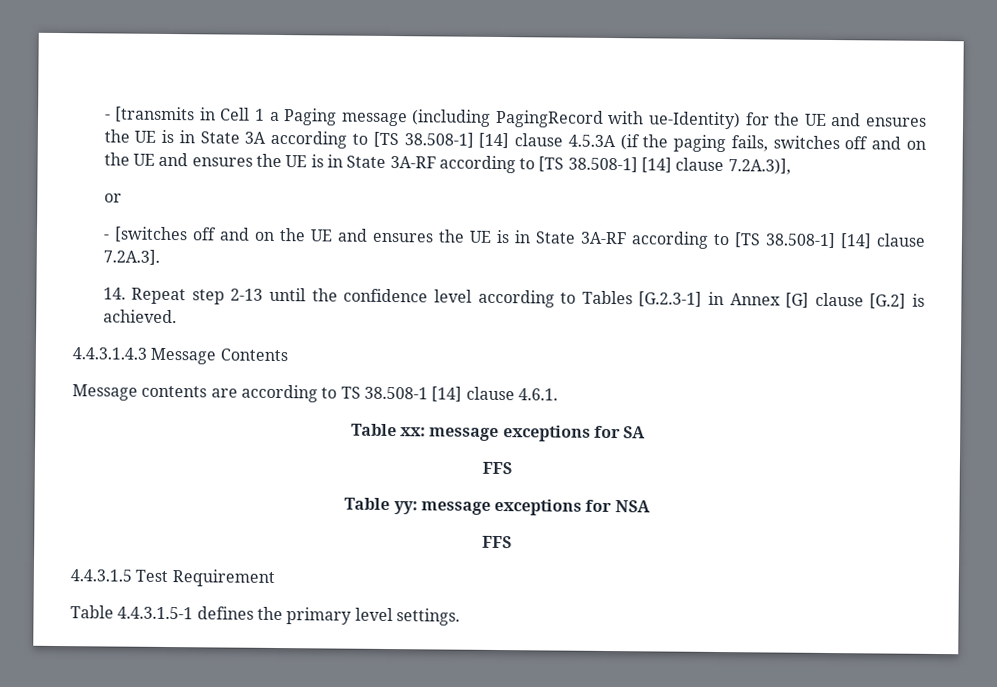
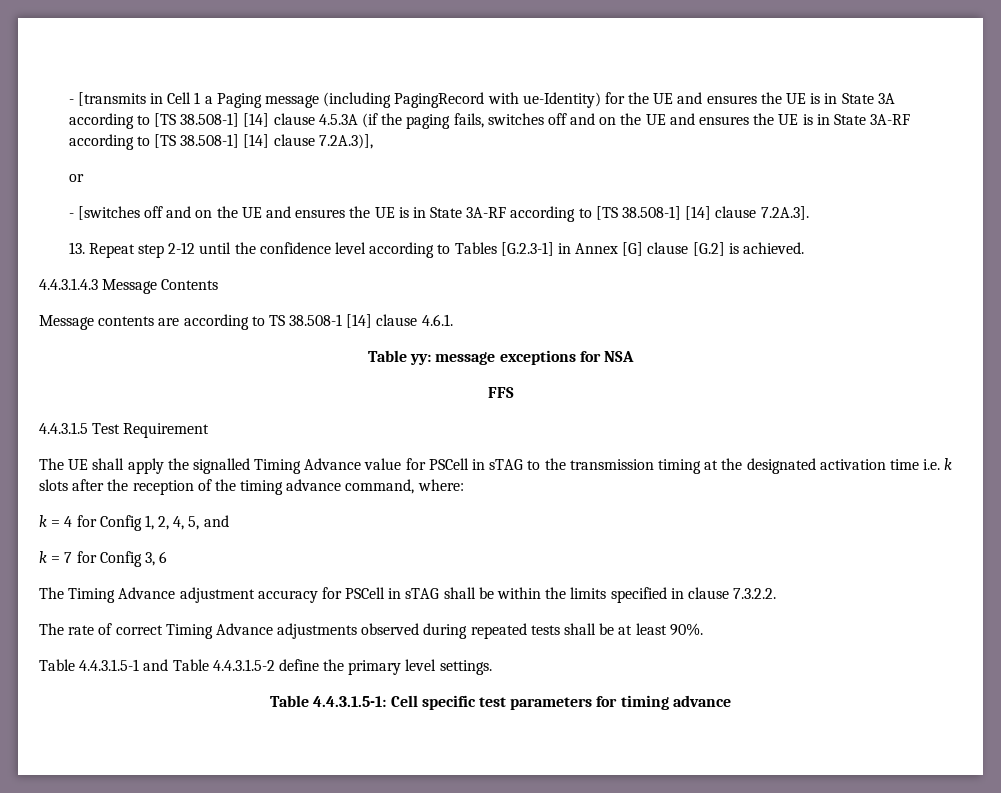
- 14. Repeat step 2-13 until the confidence level according to Tables [G.2.3-1] in Annex [G] clause [G.2] is achieved.
+ 13. Repeat step 2-12 until the confidence level according to Tables [G.2.3-1] in Annex [G] clause [G.2] is achieved.
- Table xx: message exceptions for SA
- FFS
- Table 4.4.3.1.5-1 defines the primary level settings.
+ The UE shall apply the signalled Timing Advance value for PSCell in sTAG to the transmission timing at the designated activation time i.e. k slots after the reception of the timing advance command, where:
+ k = 4 for Config 1, 2, 4, 5, and
+ k = 7 for Config 3, 6
+ The Timing Advance adjustment accuracy for PSCell in sTAG shall be within the limits specified in clause 7.3.2.2.
+ The rate of correct Timing Advance adjustments observed during repeated tests shall be at least 90%.
+ Table 4.4.3.1.5-1 and Table 4.4.3.1.5-2 define the primary level settings.
+ Table 4.4.3.1.5-1: Cell specific test parameters for timing advance

